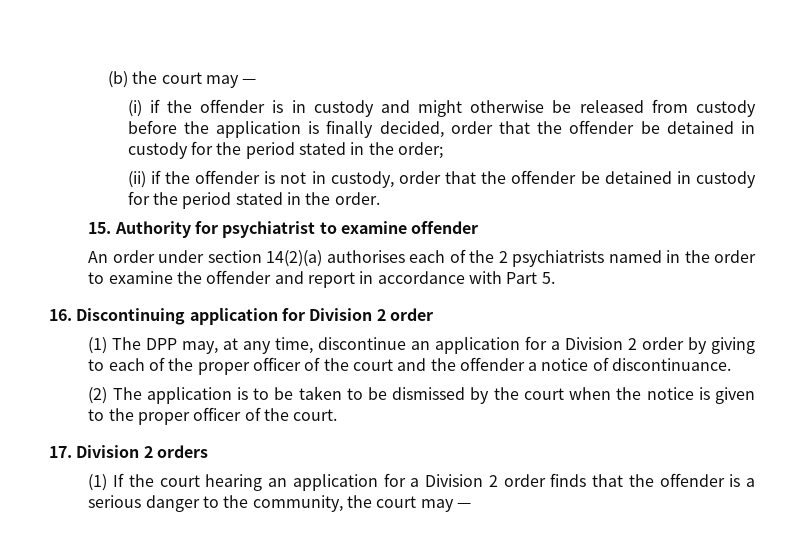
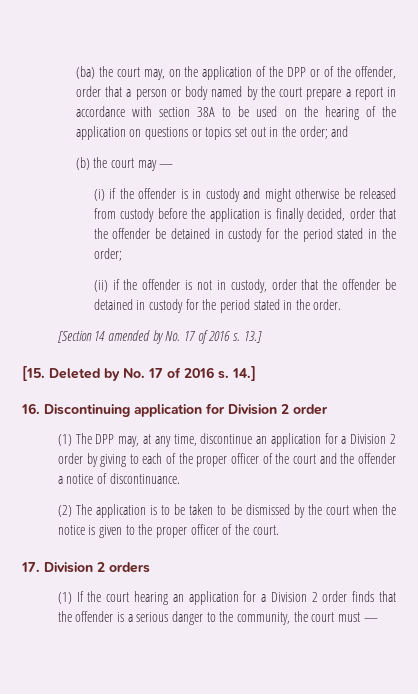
+ (ba) the court may, on the application of the DPP or of the offender, order that a person or body named by the court prepare a report in accordance with section 38A to be used on the hearing of the application on questions or topics set out in the order; and
- 15. Authority for psychiatrist to examine offender
- An order under section 14(2)(a) authorises each of the 2 psychiatrists named in the order to examine the offender and report in accordance with Part 5.
+ [Section 14 amended by No. 17 of 2016 s. 13.]
+ [15. Deleted by No. 17 of 2016 s. 14.]
- (1) If the court hearing an application for a Division 2 order finds that the offender is a serious danger to the community, the court may —
+ (1) If the court hearing an application for a Division 2 order finds that the offender is a serious danger to the community, the court must —

